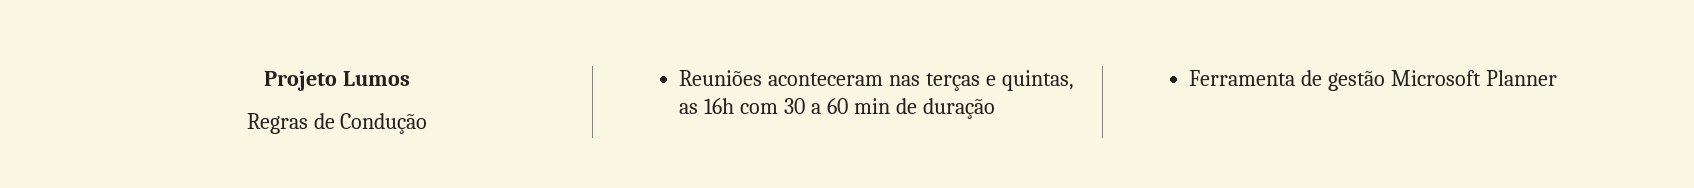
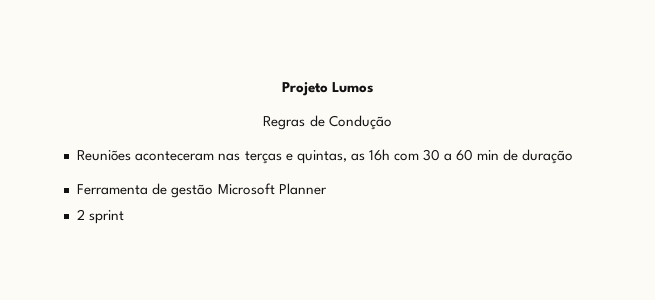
+ 2 sprint

